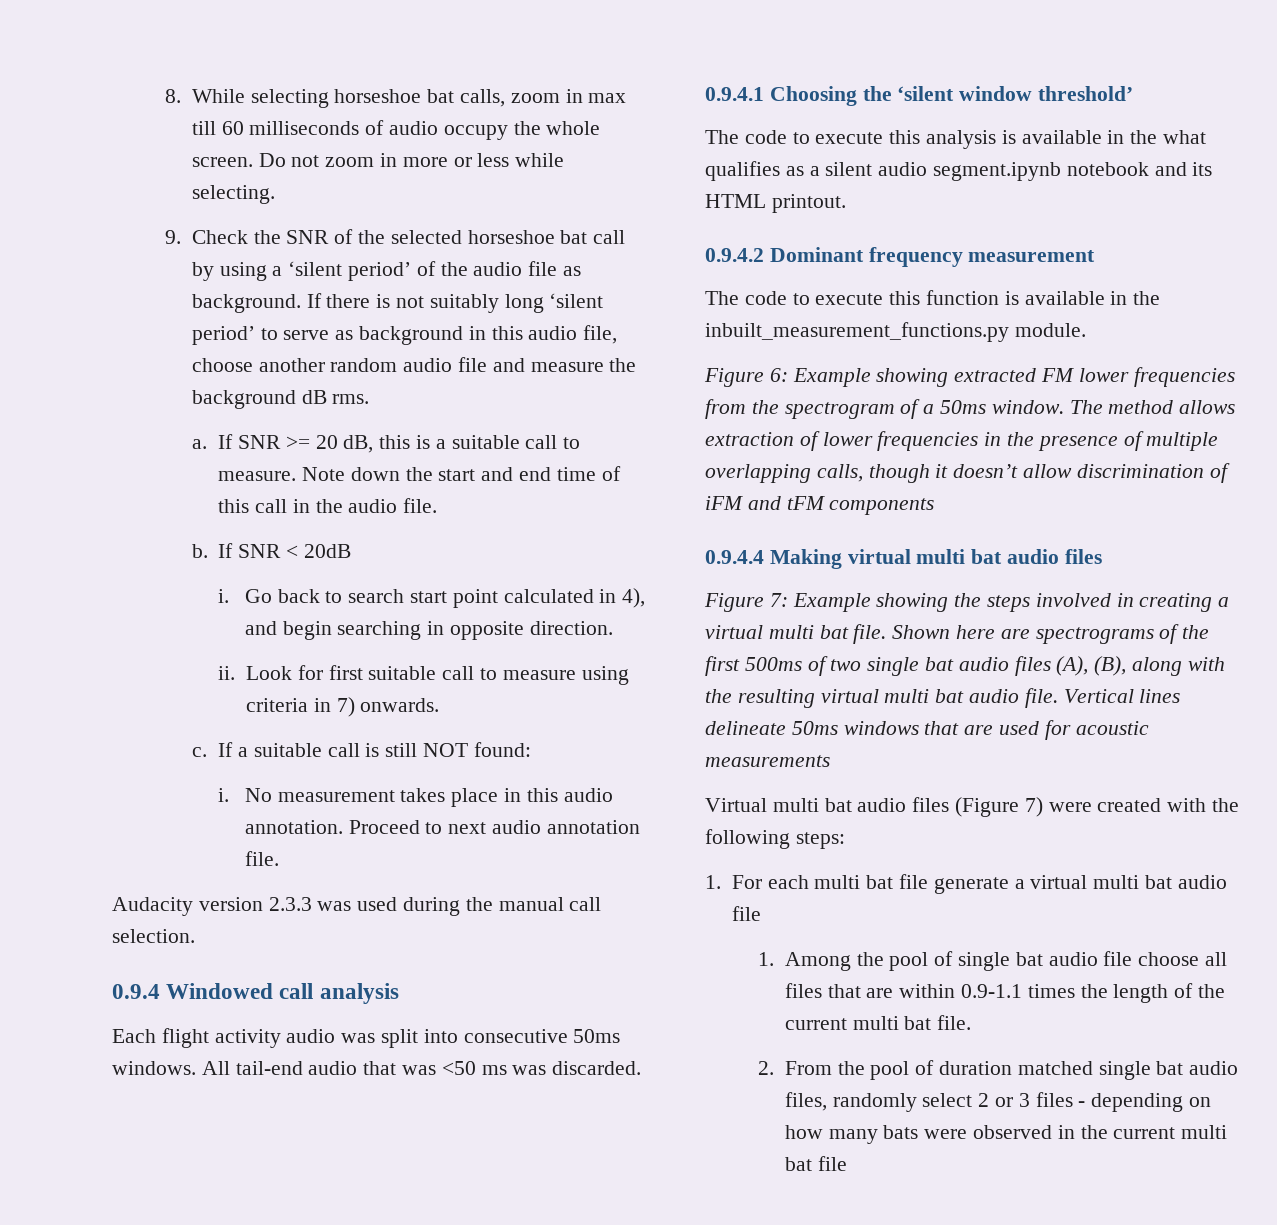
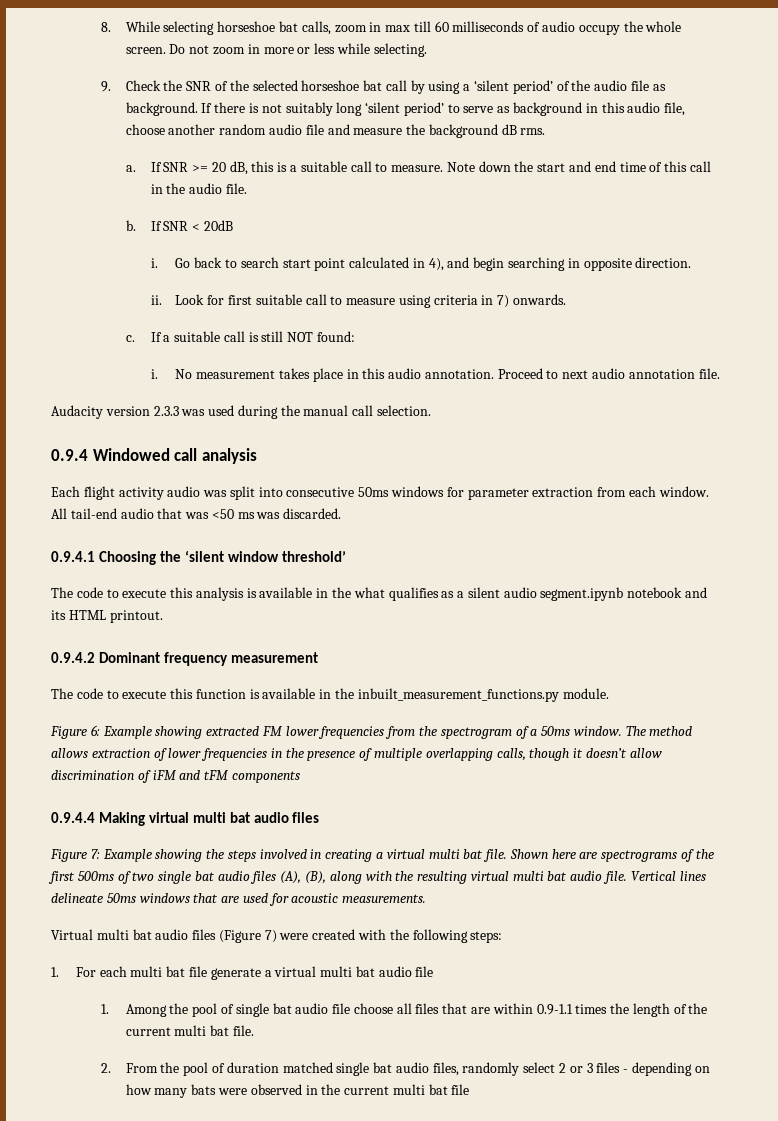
- Each flight activity audio was split into consecutive 50ms windows.
+ Each flight activity audio was split into consecutive 50ms windows for parameter extraction from each window.
- Vertical lines delineate 50ms windows that are used for acoustic measurements
+ Vertical lines delineate 50ms windows that are used for acoustic measurements.

